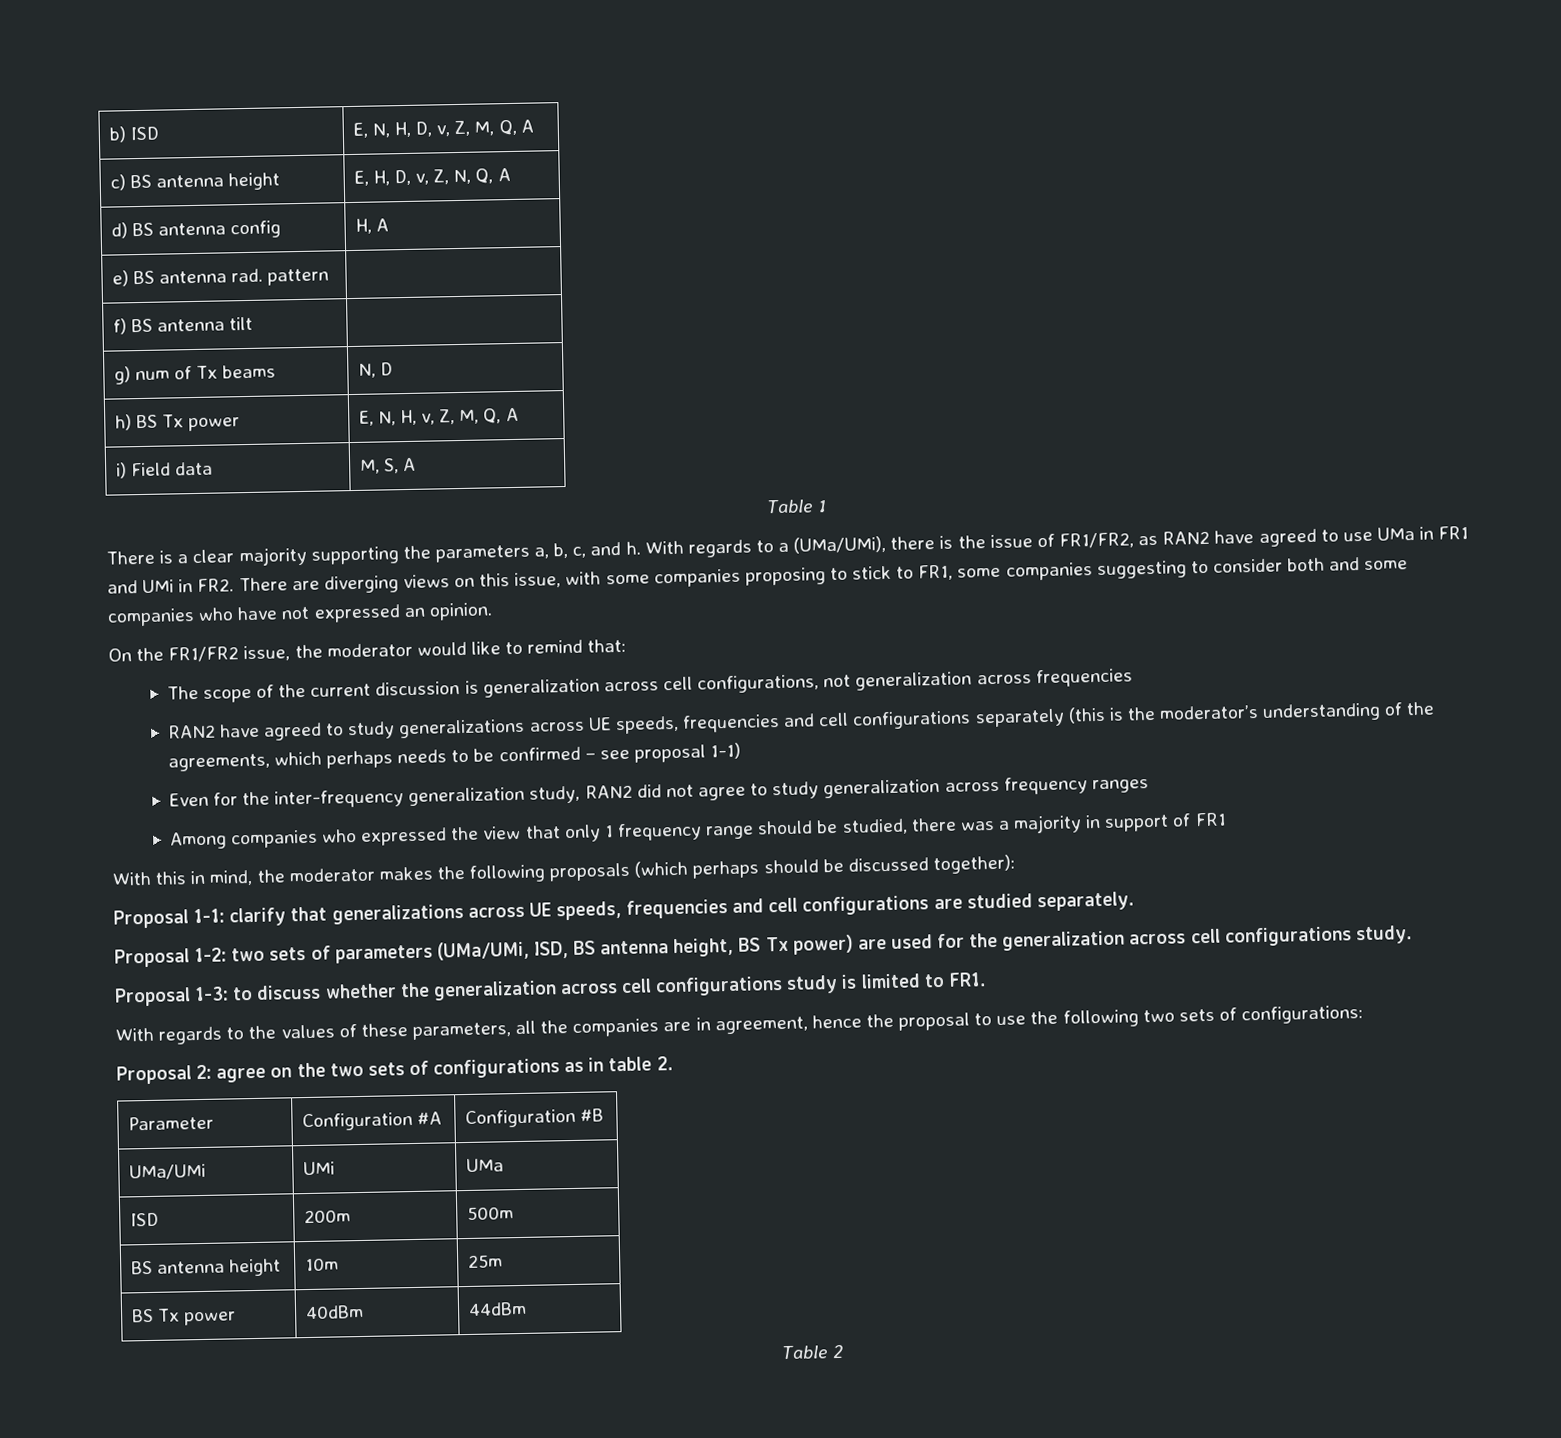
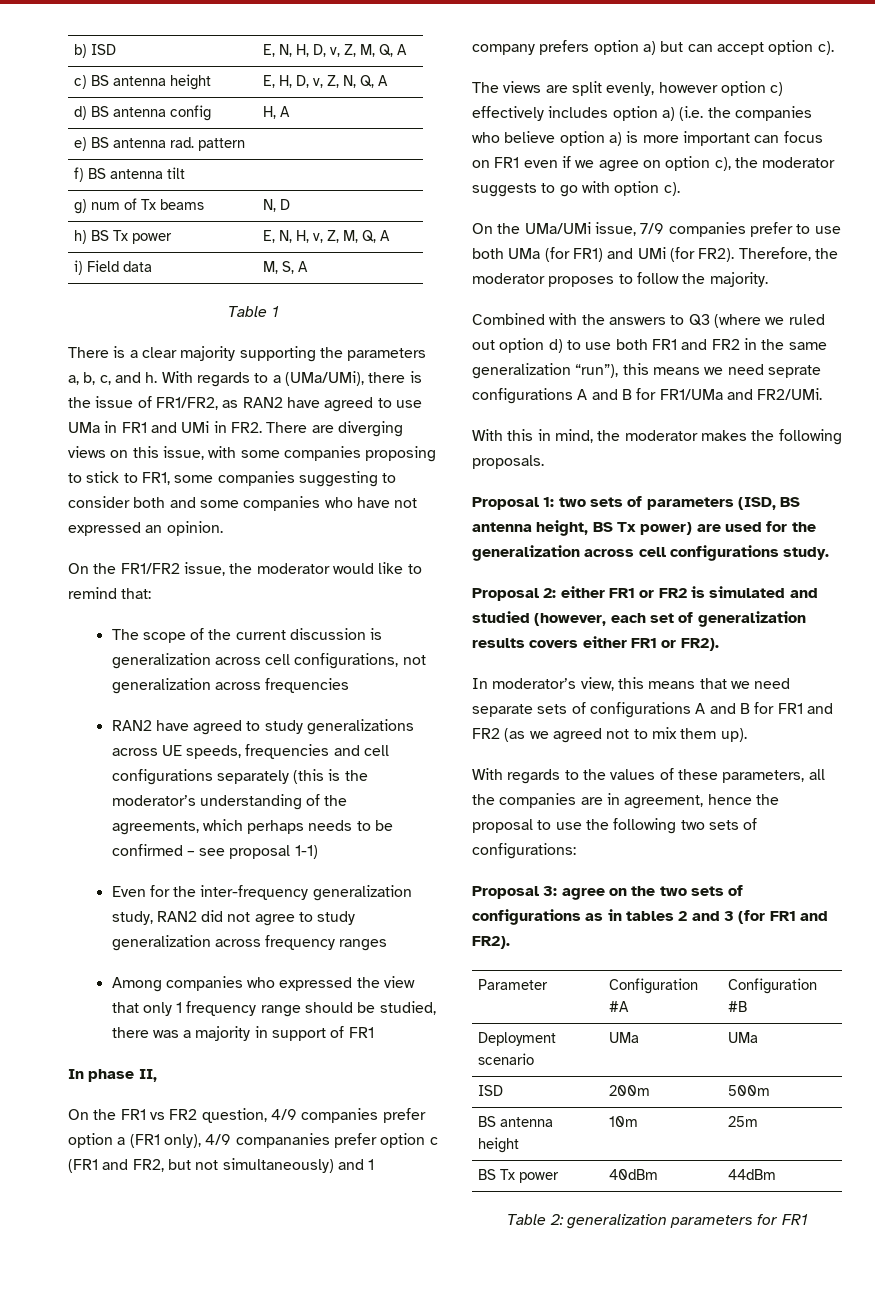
+ In phase II,
+ On the FR1 vs FR2 question, 4/9 companies prefer option a (FR1 only), 4/9 compananies prefer option c (FR1 and FR2, but not simultaneously) and 1 company prefers option a) but can accept option c).
+ The views are split evenly, however option c) effectively includes option a) (i.e. the companies who believe option a) is more important can focus on FR1 even if we agree on option c), the moderator suggests to go with option c).
+ On the UMa/UMi issue, 7/9 companies prefer to use both UMa (for FR1) and UMi (for FR2). Therefore, the moderator proposes to follow the majority.
+ Combined with the answers to Q3 (where we ruled out option d) to use both FR1 and FR2 in the same generalization “run”), this means we need seprate configurations A and B for FR1/UMa and FR2/UMi.
- With this in mind, the moderator makes the following proposals (which perhaps should be discussed together):
- Proposal 1-1: clarify that generalizations across UE speeds, frequencies and cell configurations are studied separately.
- Proposal 1-2: two sets of parameters (UMa/UMi, ISD, BS antenna height, BS Tx power) are used for the generalization across cell configurations study.
+ With this in mind, the moderator makes the following proposals.
+ Proposal 1: two sets of parameters (ISD, BS antenna height, BS Tx power) are used for the generalization across cell configurations study.
- Proposal 1-3: to discuss whether the generalization across cell configurations study is limited to FR1.
+ Proposal 2: either FR1 or FR2 is simulated and studied (however, each set of generalization results covers either FR1 or FR2).
+ In moderator’s view, this means that we need separate sets of configurations A and B for FR1 and FR2 (as we agreed not to mix them up).
- Proposal 2: agree on the two sets of configurations as in table 2.
+ Proposal 3: agree on the two sets of configurations as in tables 2 and 3 (for FR1 and FR2).
- UMa/UMi | UMi | UMa
+ Deployment scenario | UMa | UMa
- Table 2
+ Table 2: generalization parameters for FR1

